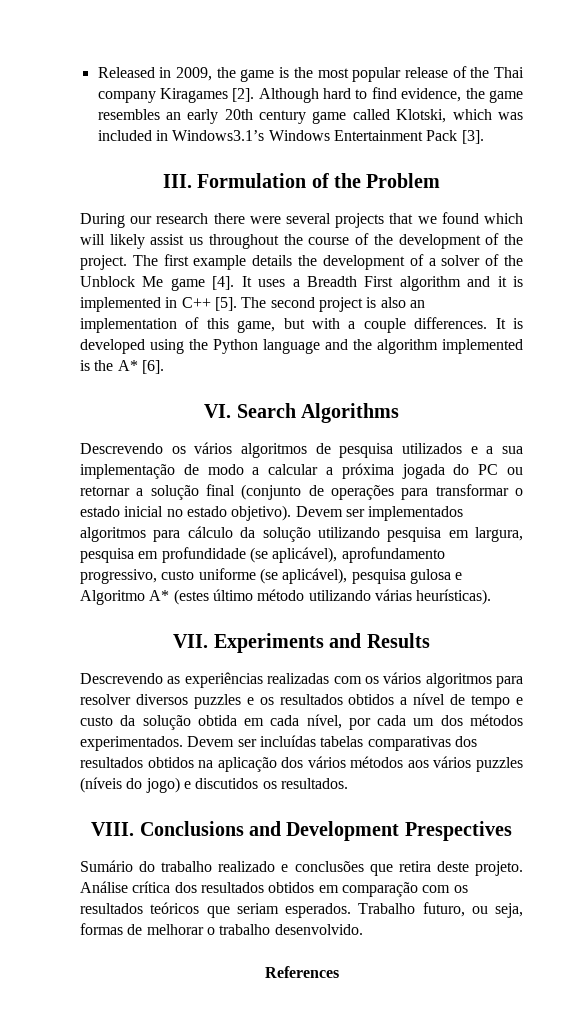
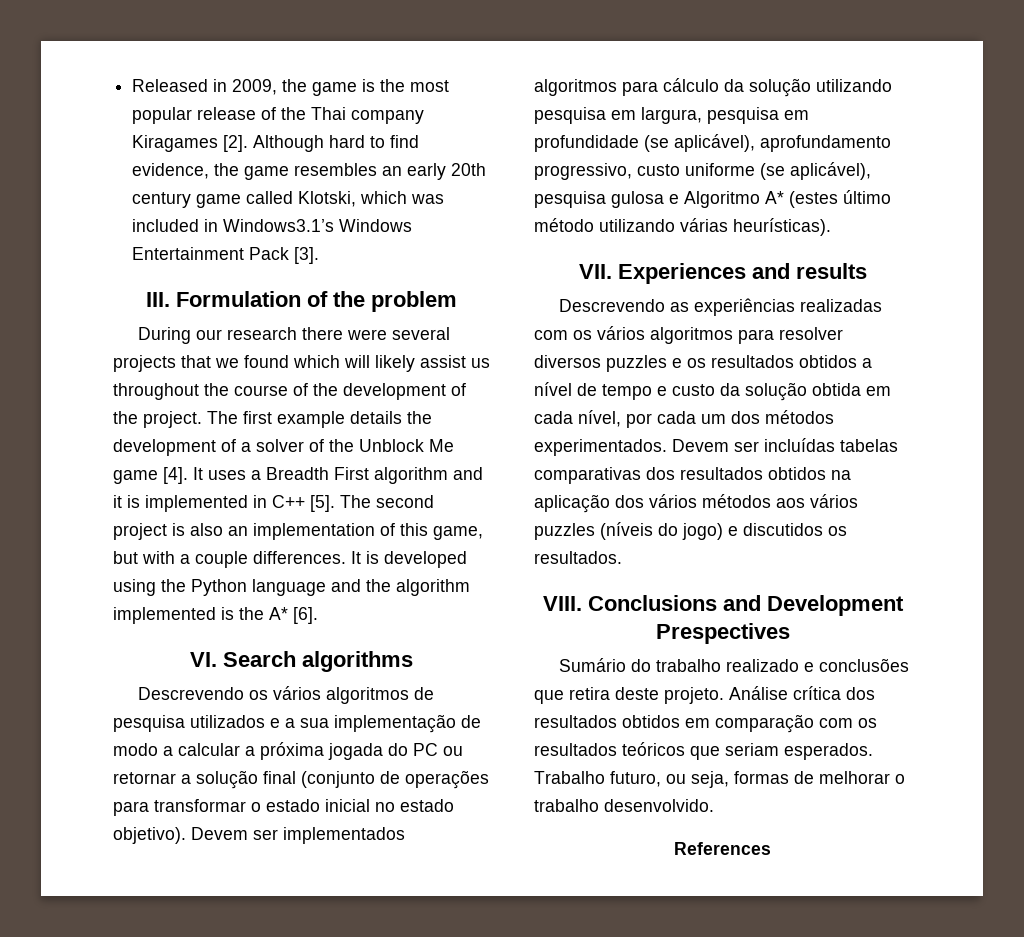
- III. Formulation of the Problem
+ III. Formulation of the problem
- VI. Search Algorithms
+ VI. Search algorithms
- VII. Experiments and Results
+ VII. Experiences and results

